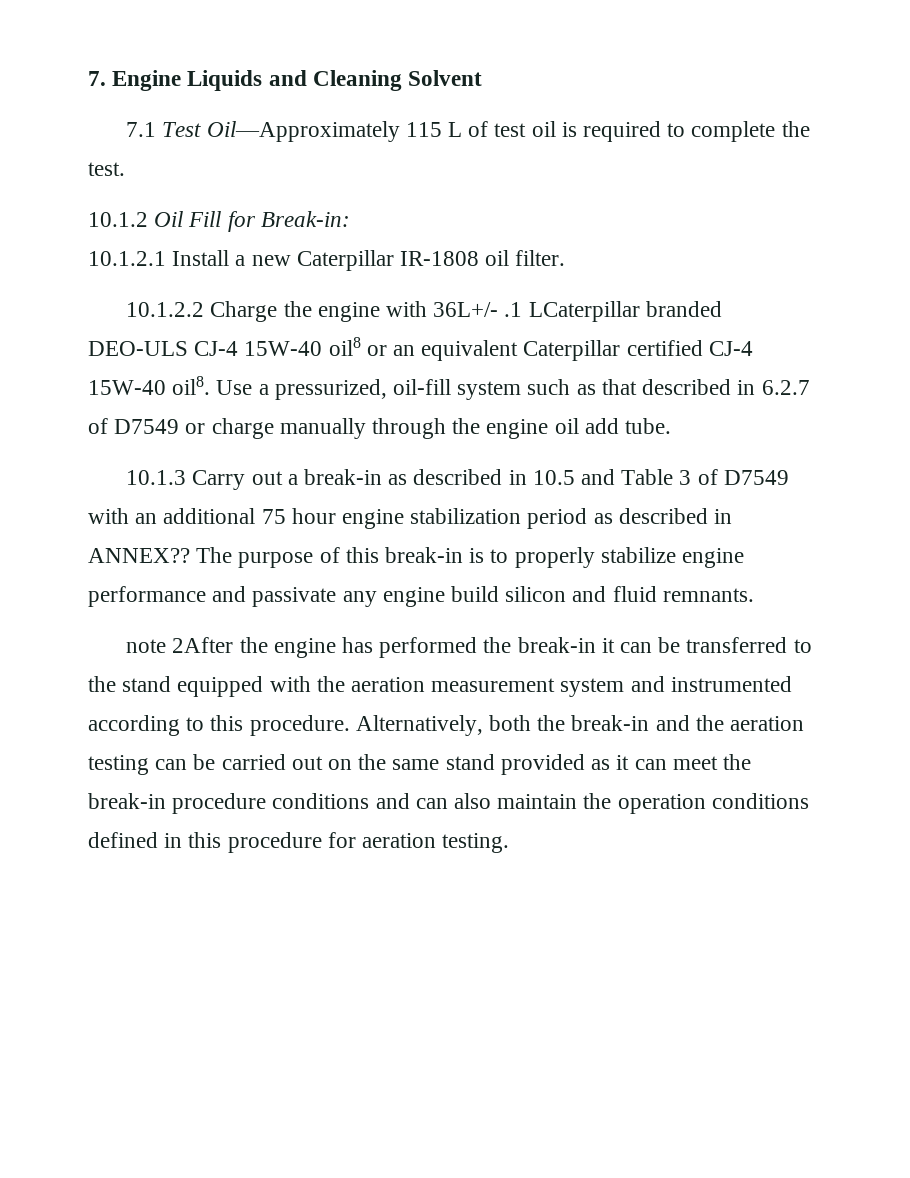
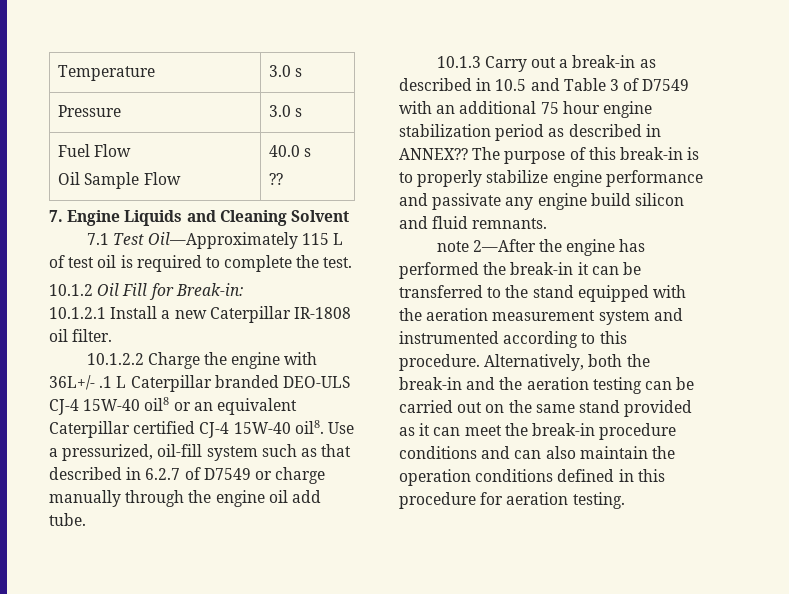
+ Temperature | 3.0 s
+ Pressure | 3.0 s
+ Fuel Flow
+ Oil Sample Flow | 40.0 s
+ ??
- 10.1.2.2 Charge the engine with 36L+/- .1 LCaterpillar branded DEO-ULS CJ-4 15W-40 oil8 or an equivalent Caterpillar certified CJ-4 15W-40 oil8.
+ 10.1.2.2 Charge the engine with 36L+/- .1 L Caterpillar branded DEO-ULS CJ-4 15W-40 oil8 or an equivalent Caterpillar certified CJ-4 15W-40 oil8.
- note 2After the engine has performed the break-in it can be transferred to the stand equipped with the aeration measurement system and instrumented according to this procedure.
+ note 2—After the engine has performed the break-in it can be transferred to the stand equipped with the aeration measurement system and instrumented according to this procedure.

